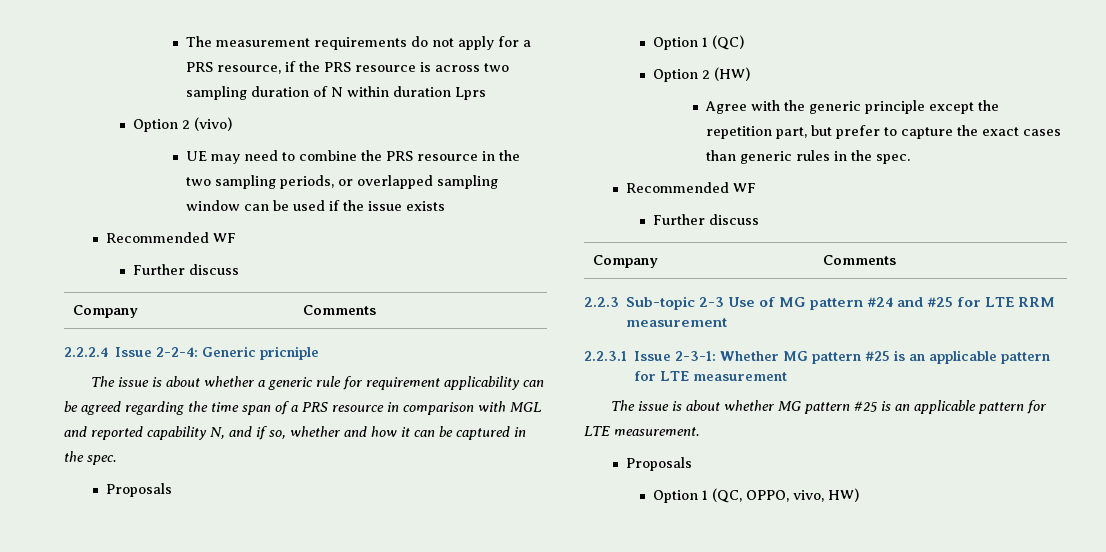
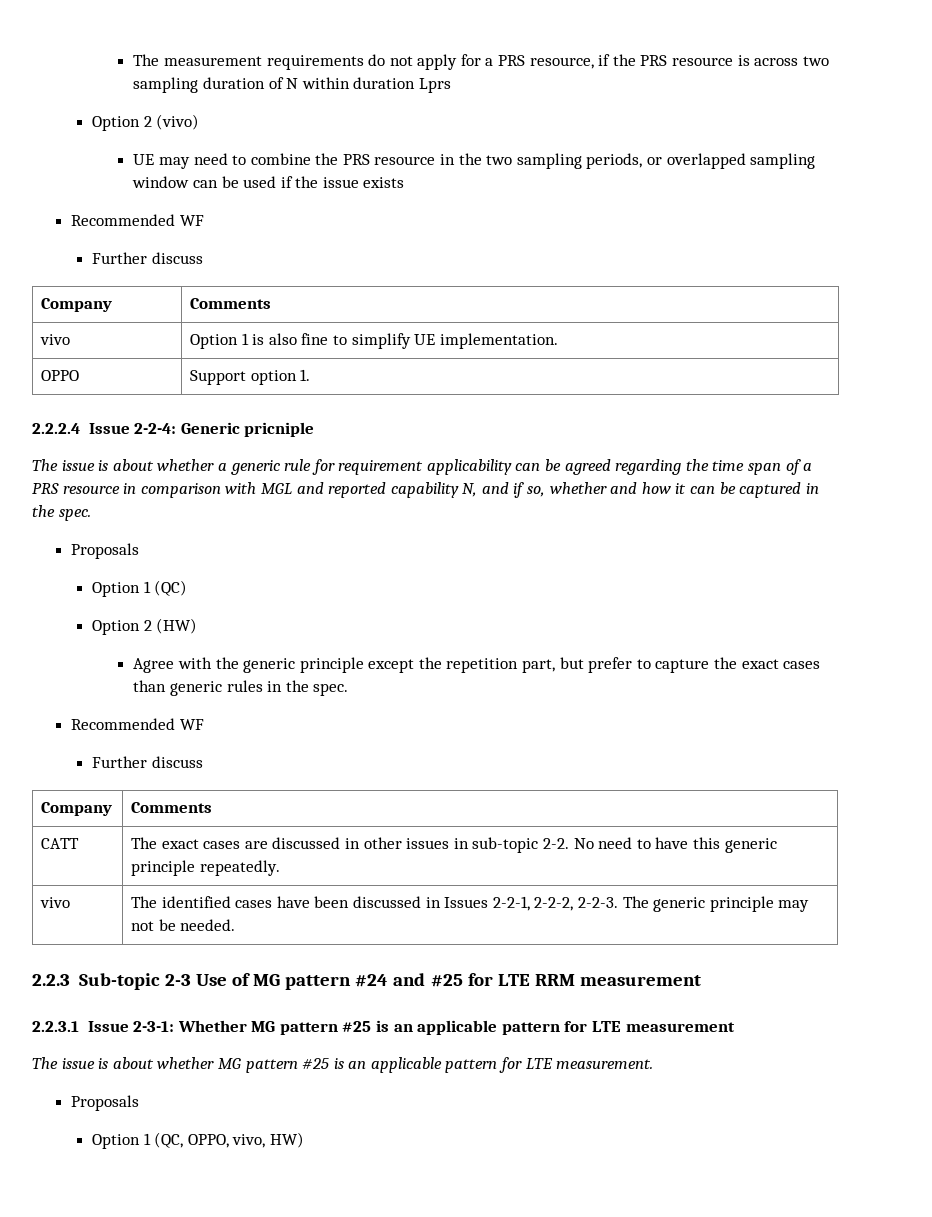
+ vivo | Option 1 is also fine to simplify UE implementation.
+ OPPO | Support option 1.
+ CATT | The exact cases are discussed in other issues in sub-topic 2-2. No need to have this generic principle repeatedly.
+ vivo | The identified cases have been discussed in Issues 2-2-1, 2-2-2, 2-2-3. The generic principle may not be needed.

